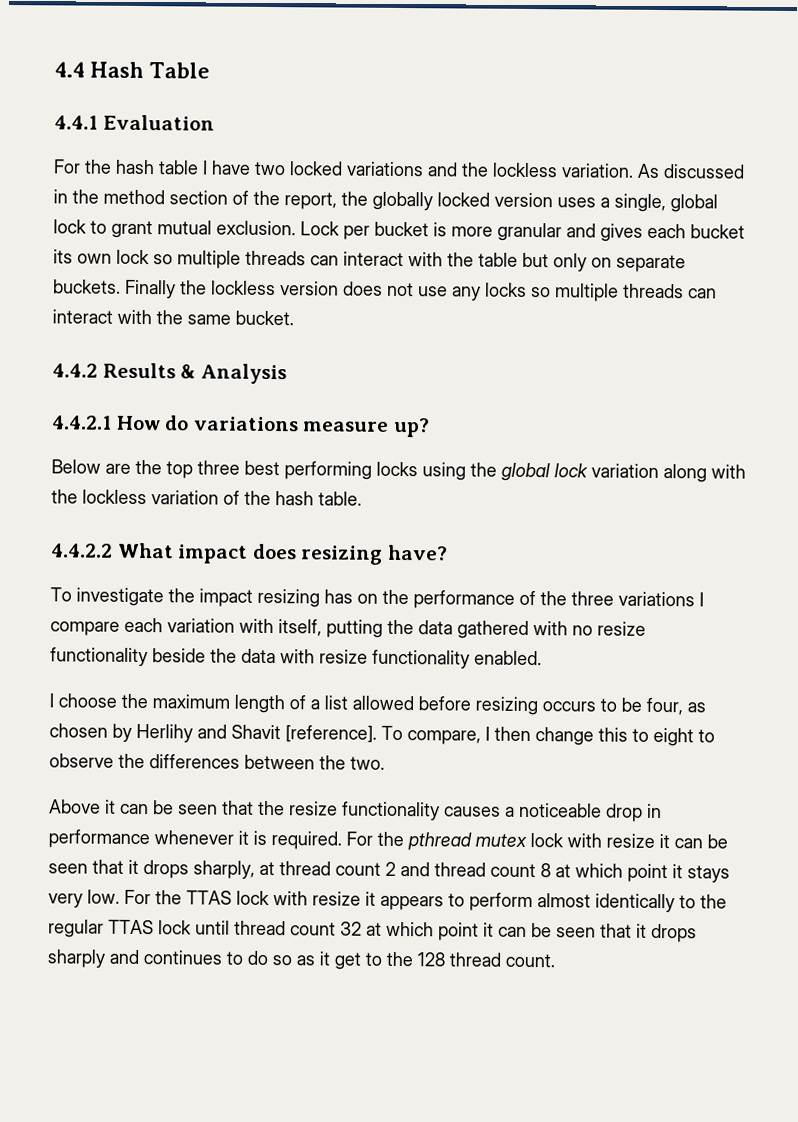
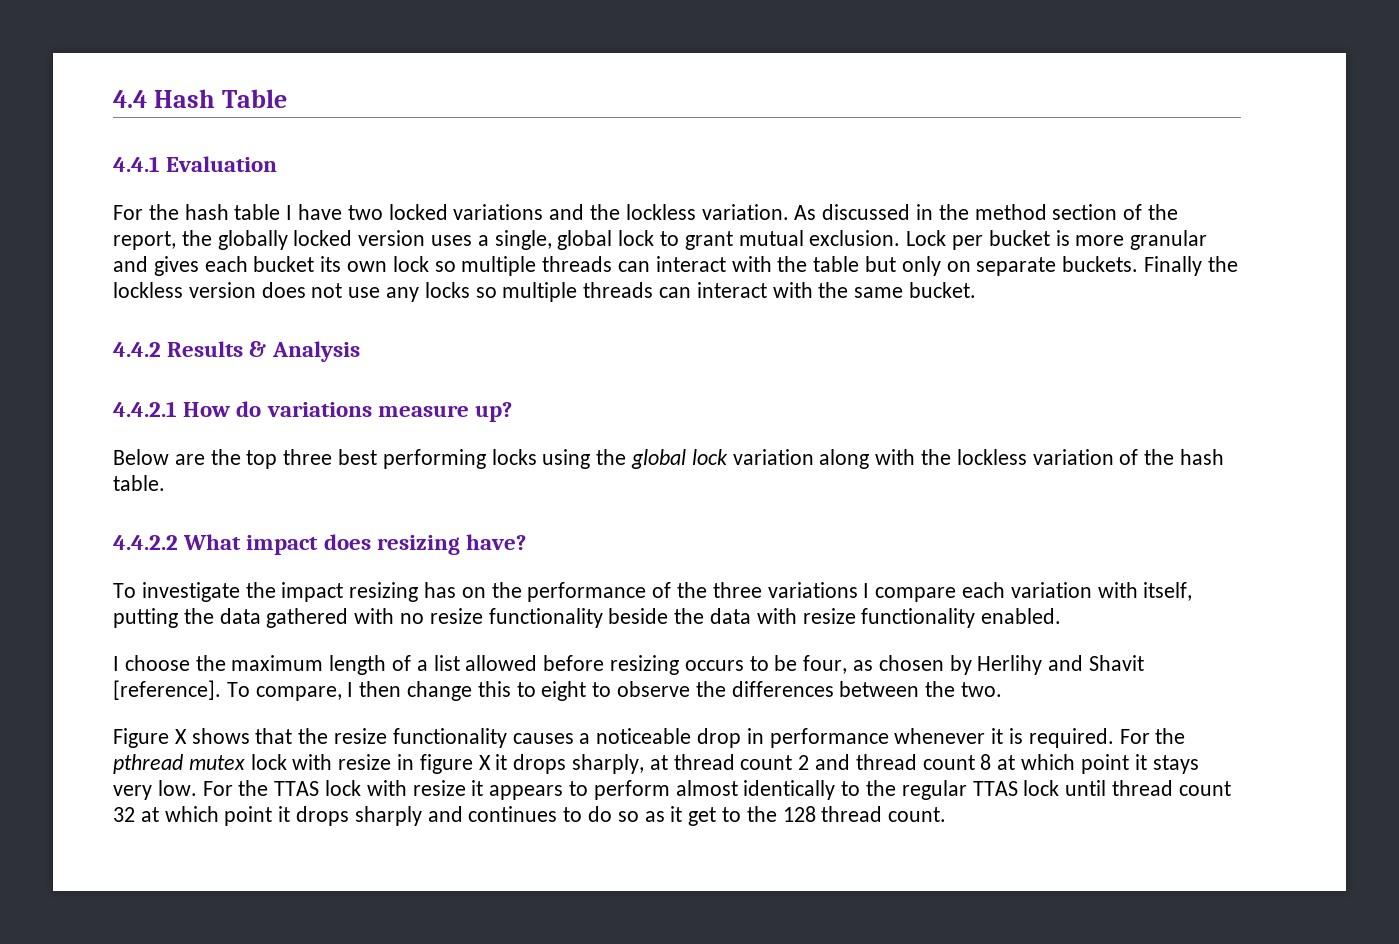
- Above it can be seen that the resize functionality causes a noticeable drop in performance whenever it is required.
+ Figure X shows that the resize functionality causes a noticeable drop in performance whenever it is required.
- For the pthread mutex lock with resize it can be seen that it drops sharply, at thread count 2 and thread count 8 at which point it stays very low.
+ For the pthread mutex lock with resize in figure X it drops sharply, at thread count 2 and thread count 8 at which point it stays very low.
- For the TTAS lock with resize it appears to perform almost identically to the regular TTAS lock until thread count 32 at which point it can be seen that it drops sharply and continues to do so as it get to the 128 thread count.
+ For the TTAS lock with resize it appears to perform almost identically to the regular TTAS lock until thread count 32 at which point it drops sharply and continues to do so as it get to the 128 thread count.

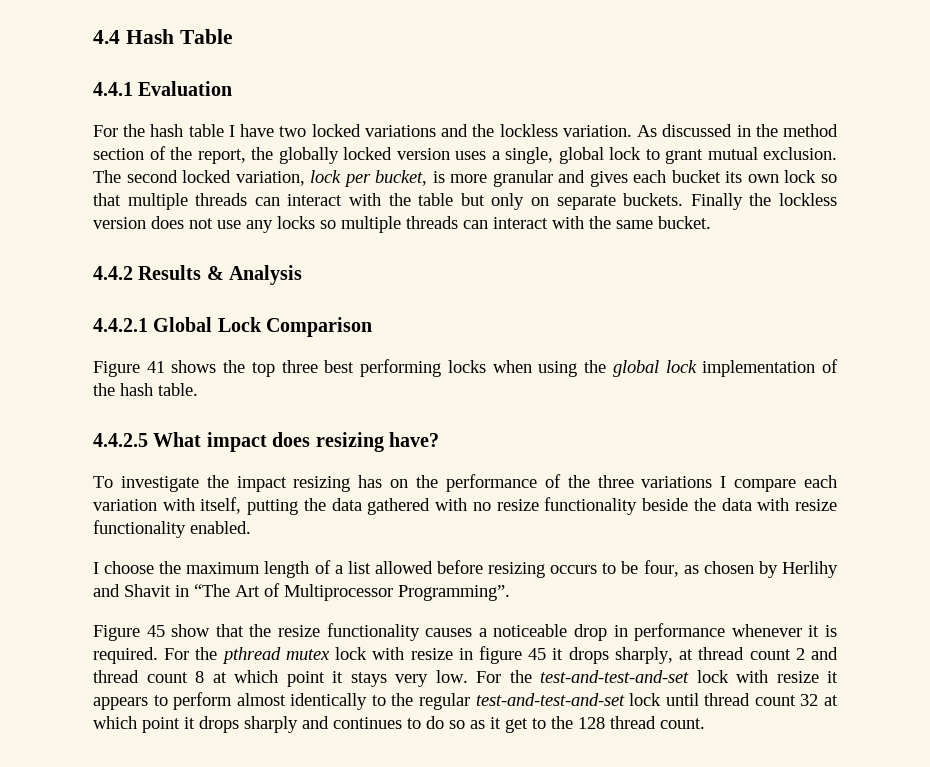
- Lock per bucket is more granular and gives each bucket its own lock so multiple threads can interact with the table but only on separate buckets.
+ The second locked variation, lock per bucket, is more granular and gives each bucket its own lock so that multiple threads can interact with the table but only on separate buckets.
- 4.4.2.1 How do variations measure up?
- Below are the top three best performing locks using the global lock variation along with the lockless variation of the hash table.
+ 4.4.2.1 Global Lock Comparison
+ Figure 41 shows the top three best performing locks when using the global lock implementation of the hash table.
- 4.4.2.2 What impact does resizing have?
+ 4.4.2.5 What impact does resizing have?
- I choose the maximum length of a list allowed before resizing occurs to be four, as chosen by Herlihy and Shavit [reference]. To compare, I then change this to eight to observe the differences between the two.
- Figure X shows that the resize functionality causes a noticeable drop in performance whenever it is required.
+ I choose the maximum length of a list allowed before resizing occurs to be four, as chosen by Herlihy and Shavit in “The Art of Multiprocessor Programming”.
+ Figure 45 show that the resize functionality causes a noticeable drop in performance whenever it is required.
- For the pthread mutex lock with resize in figure X it drops sharply, at thread count 2 and thread count 8 at which point it stays very low.
+ For the pthread mutex lock with resize in figure 45 it drops sharply, at thread count 2 and thread count 8 at which point it stays very low.
- For the TTAS lock with resize it appears to perform almost identically to the regular TTAS lock until thread count 32 at which point it drops sharply and continues to do so as it get to the 128 thread count.
+ For the test-and-test-and-set lock with resize it appears to perform almost identically to the regular test-and-test-and-set lock until thread count 32 at which point it drops sharply and continues to do so as it get to the 128 thread count.

